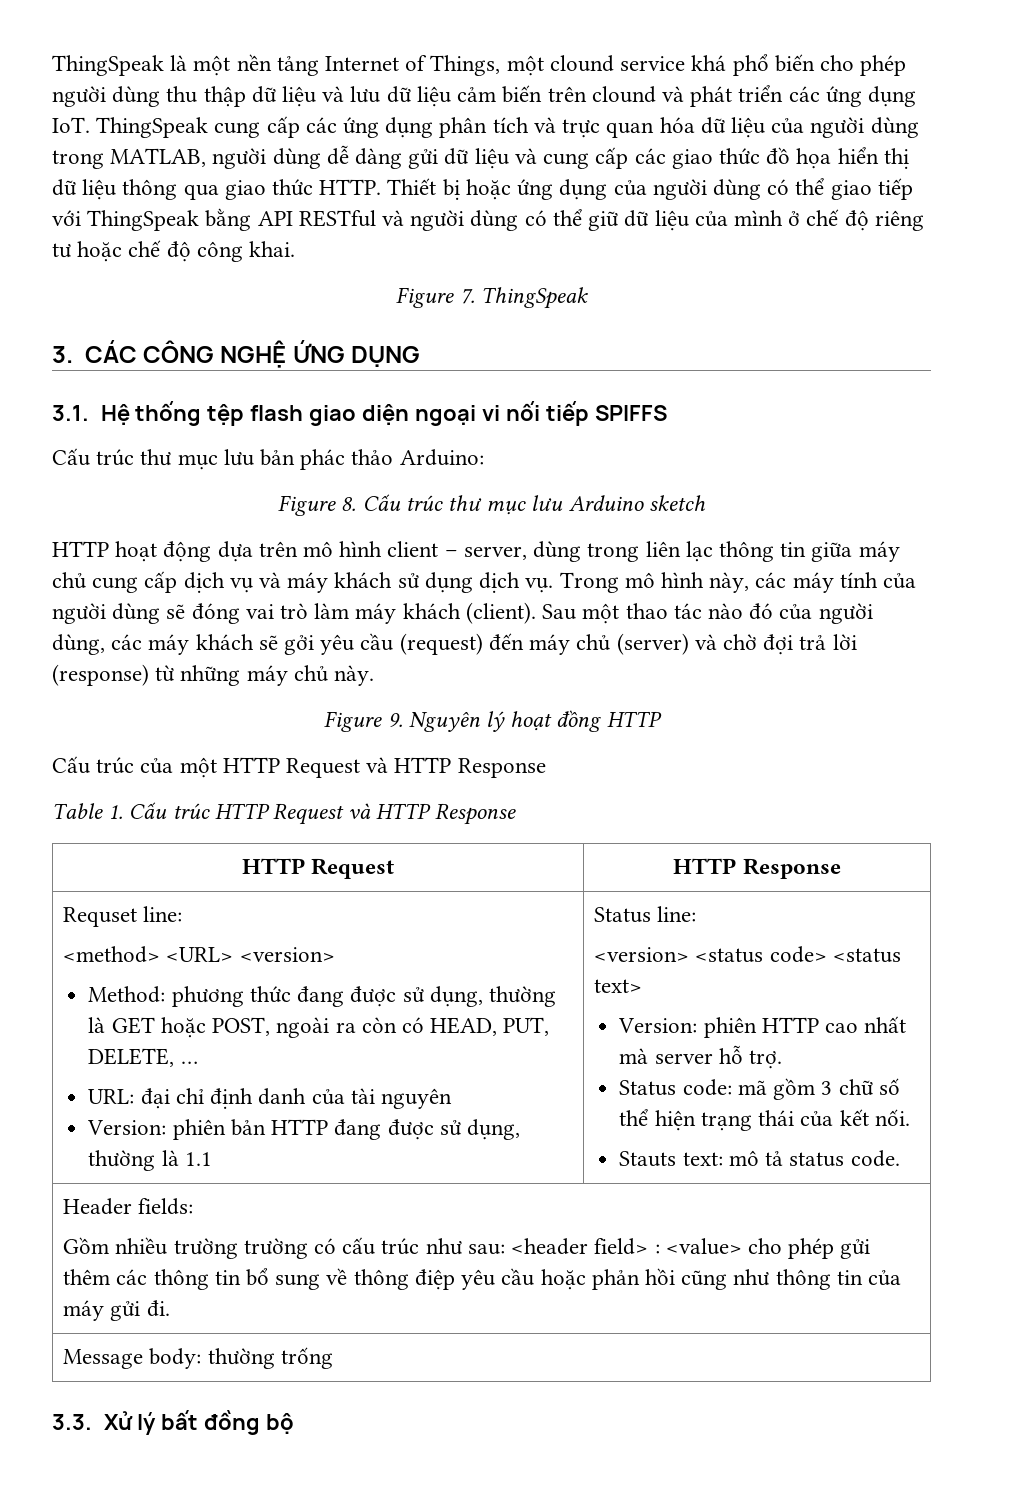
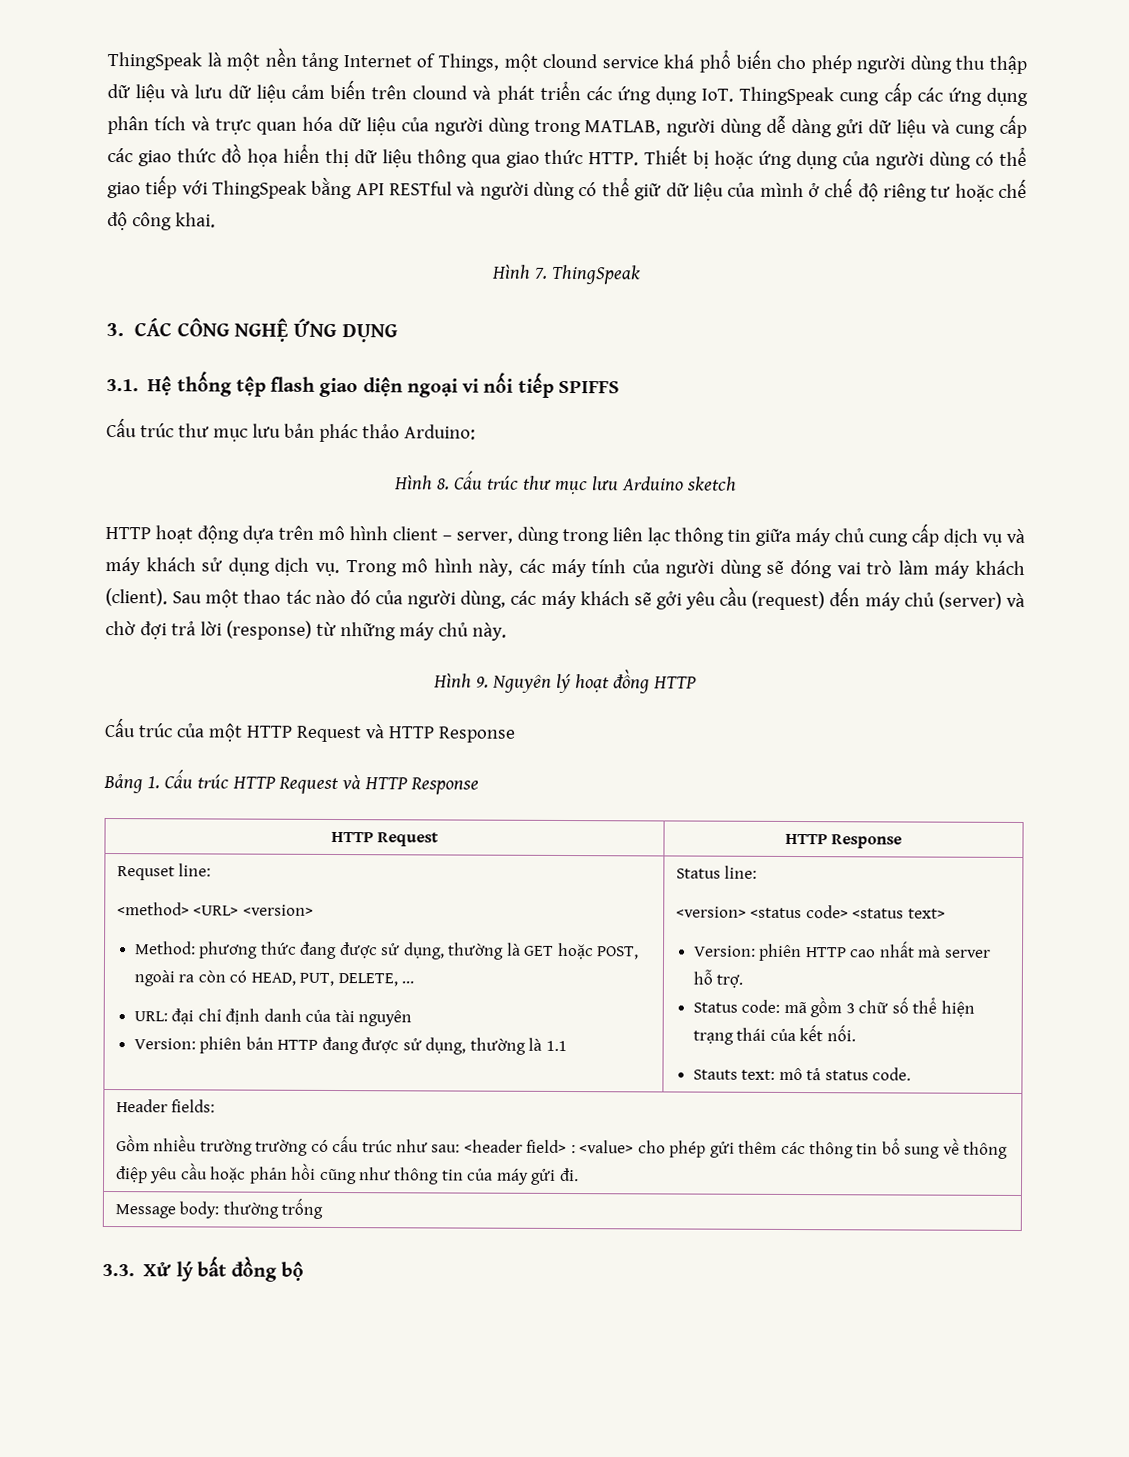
- Figure 7. ThingSpeak
+ Hình 7. ThingSpeak
- Figure 8. Cấu trúc thư mục lưu Arduino sketch
+ Hình 8. Cấu trúc thư mục lưu Arduino sketch
- Figure 9. Nguyên lý hoạt đồng HTTP
+ Hình 9. Nguyên lý hoạt đồng HTTP
- Table 1. Cấu trúc HTTP Request và HTTP Response
+ Bảng 1. Cấu trúc HTTP Request và HTTP Response

